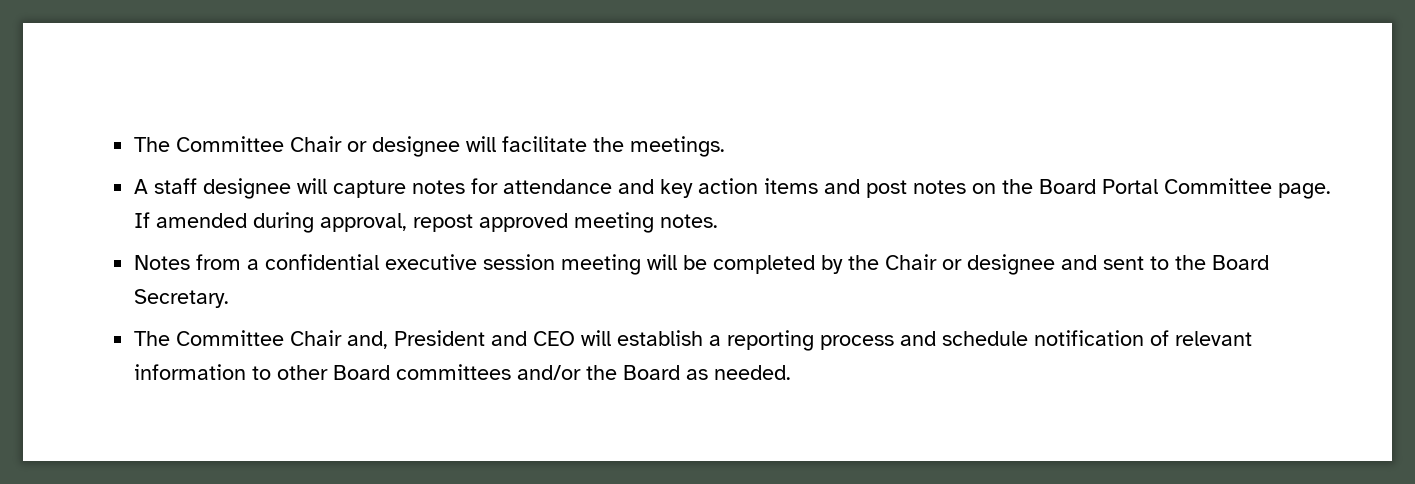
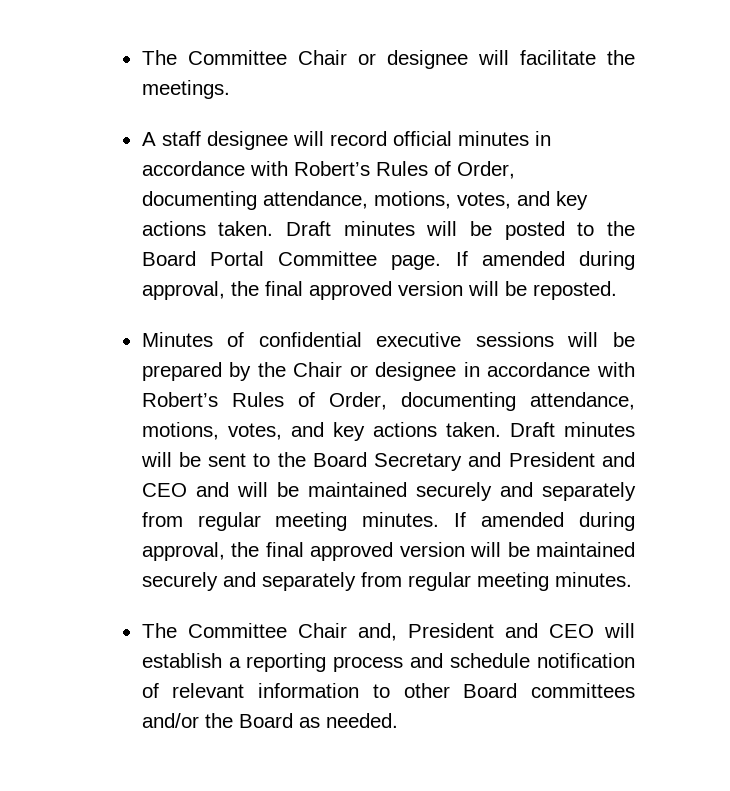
- A staff designee will capture notes for attendance and key action items and post notes on the Board Portal Committee page.
+ A staff designee will record official minutes in accordance with Robert’s Rules of Order, documenting attendance, motions, votes, and key actions taken. Draft minutes will be posted to the Board Portal Committee page.
- If amended during approval, repost approved meeting notes.
- Notes from a confidential executive session meeting will be completed by the Chair or designee and sent to the Board Secretary.
+ If amended during approval, the final approved version will be reposted.
+ Minutes of confidential executive sessions will be prepared by the Chair or designee in accordance with Robert’s Rules of Order, documenting attendance, motions, votes, and key actions taken. Draft minutes will be sent to the Board Secretary and President and CEO and will be maintained securely and separately from regular meeting minutes. If amended during approval, the final approved version will be maintained securely and separately from regular meeting minutes.

